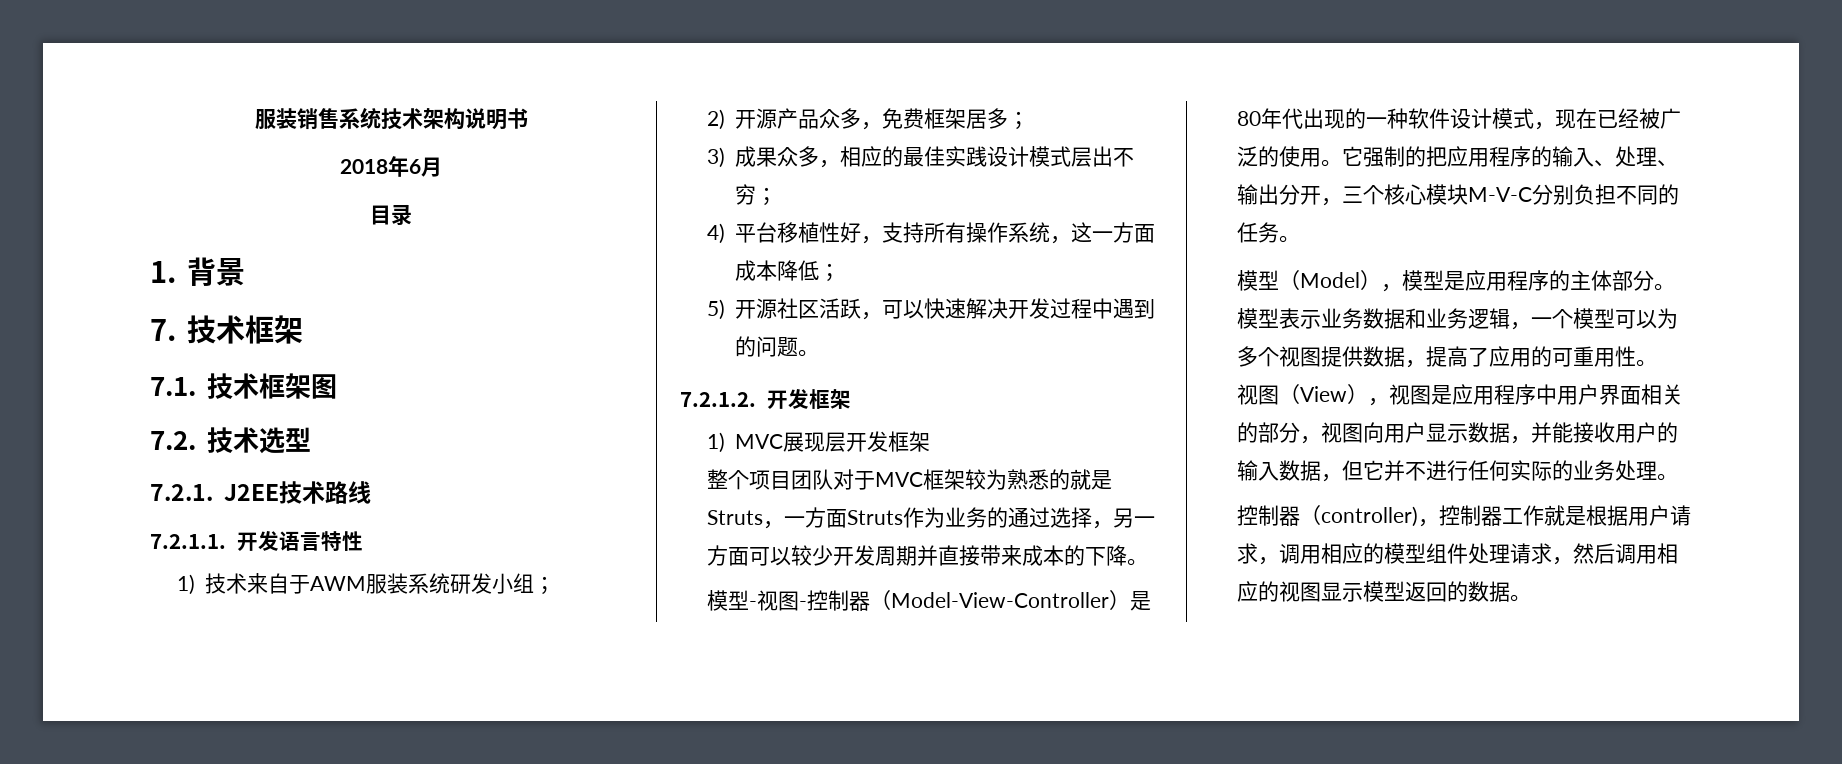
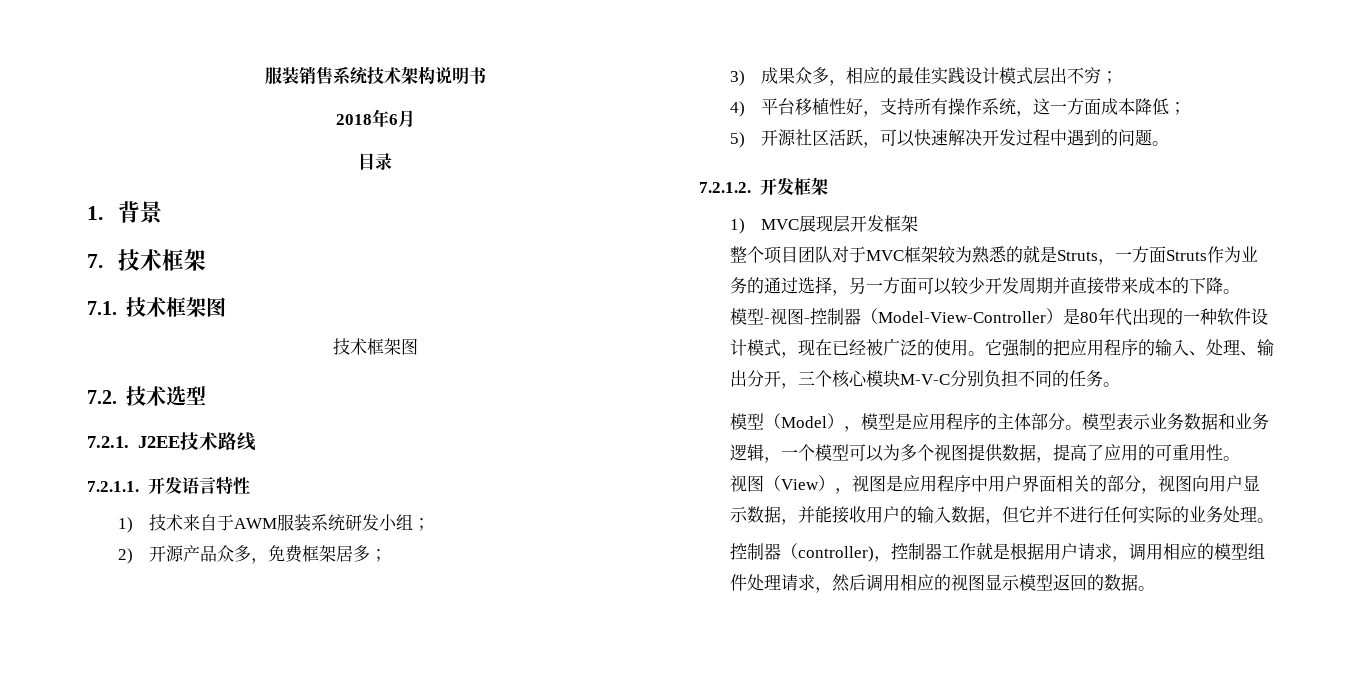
  7.1.技术框架图
+ 技术框架图

